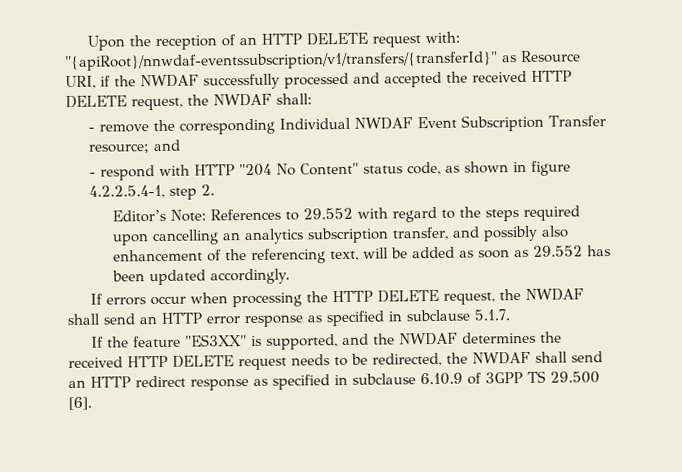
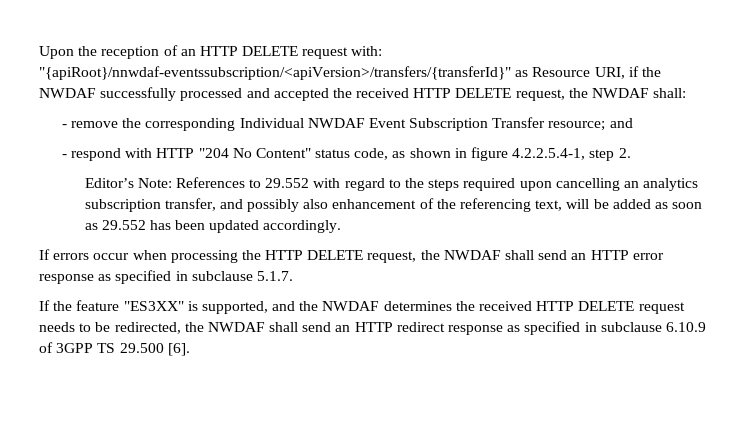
- Upon the reception of an HTTP DELETE request with: "{apiRoot}/nnwdaf-eventssubscription/v1/transfers/{transferId}" as Resource URI, if the NWDAF successfully processed and accepted the received HTTP DELETE request, the NWDAF shall:
+ Upon the reception of an HTTP DELETE request with: "{apiRoot}/nnwdaf-eventssubscription/<apiVersion>/transfers/{transferId}" as Resource URI, if the NWDAF successfully processed and accepted the received HTTP DELETE request, the NWDAF shall:

